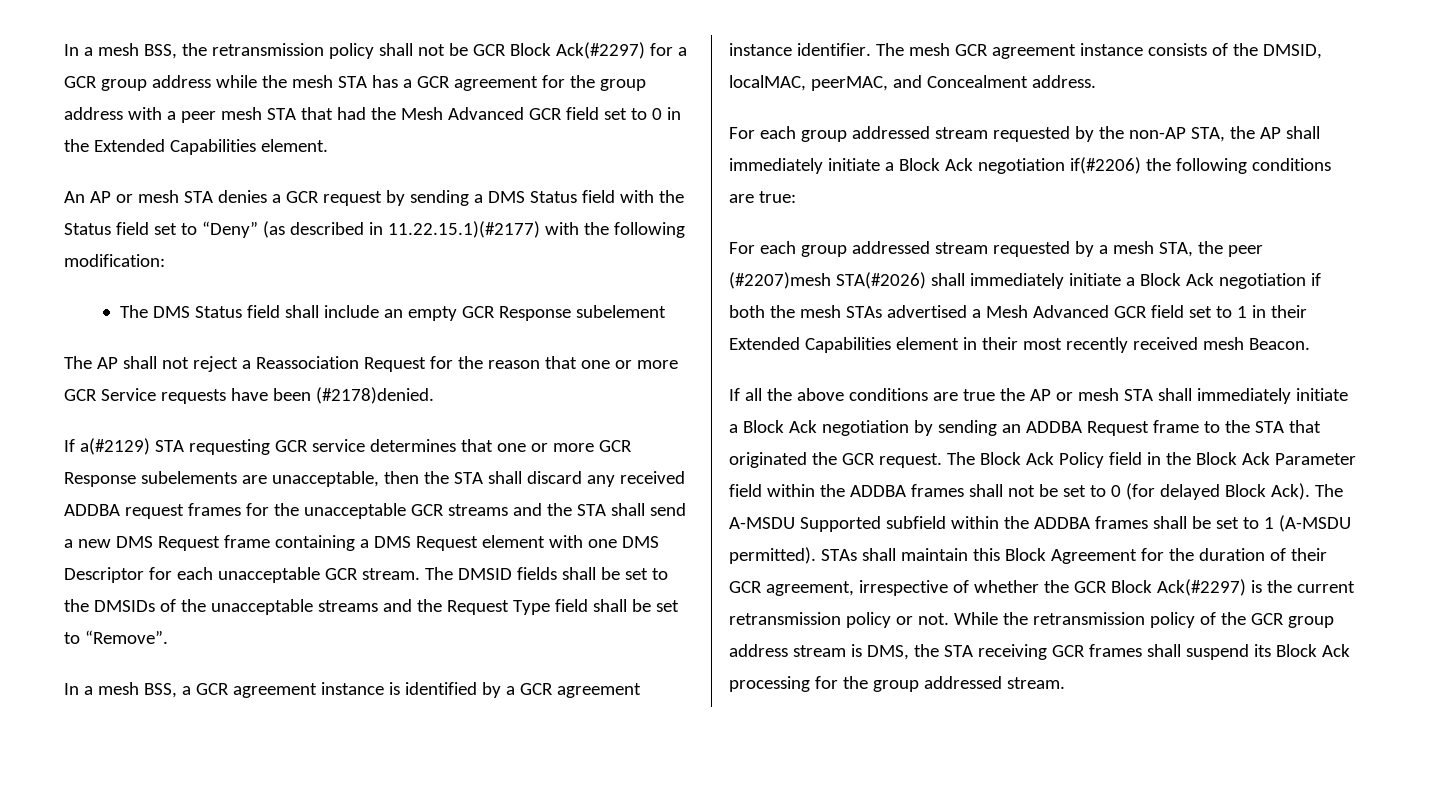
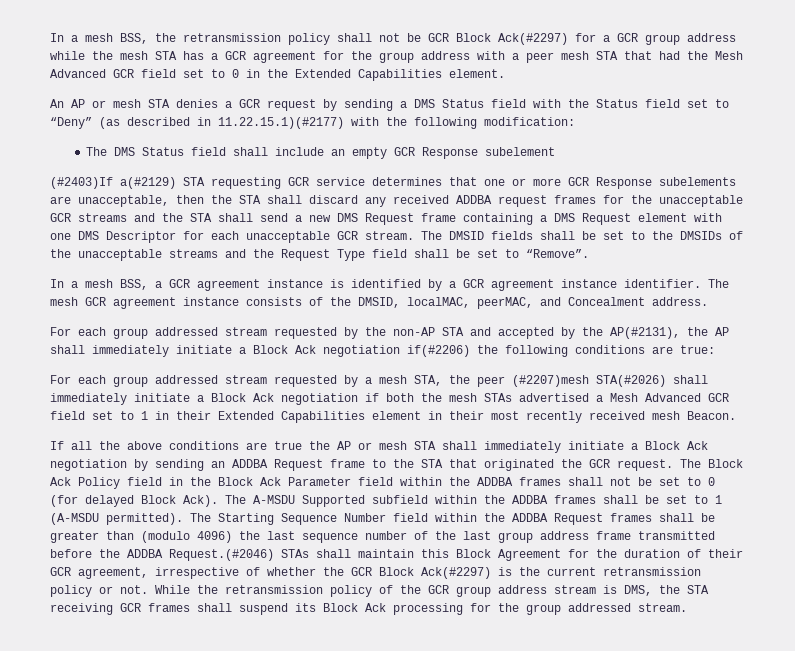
- The AP shall not reject a Reassociation Request for the reason that one or more GCR Service requests have been (#2178)denied.
- If a(#2129) STA requesting GCR service determines that one or more GCR Response subelements are unacceptable, then the STA shall discard any received ADDBA request frames for the unacceptable GCR streams and the STA shall send a new DMS Request frame containing a DMS Request element with one DMS Descriptor for each unacceptable GCR stream.
+ (#2403)If a(#2129) STA requesting GCR service determines that one or more GCR Response subelements are unacceptable, then the STA shall discard any received ADDBA request frames for the unacceptable GCR streams and the STA shall send a new DMS Request frame containing a DMS Request element with one DMS Descriptor for each unacceptable GCR stream.
- For each group addressed stream requested by the non-AP STA, the AP shall immediately initiate a Block Ack negotiation if(#2206) the following conditions are true:
+ For each group addressed stream requested by the non-AP STA and accepted by the AP(#2131), the AP shall immediately initiate a Block Ack negotiation if(#2206) the following conditions are true:
- STAs shall maintain this Block Agreement for the duration of their GCR agreement, irrespective of whether the GCR Block Ack(#2297) is the current retransmission policy or not.
+ The Starting Sequence Number field within the ADDBA Request frames shall be greater than (modulo 4096) the last sequence number of the last group address frame transmitted before the ADDBA Request.(#2046) STAs shall maintain this Block Agreement for the duration of their GCR agreement, irrespective of whether the GCR Block Ack(#2297) is the current retransmission policy or not.

